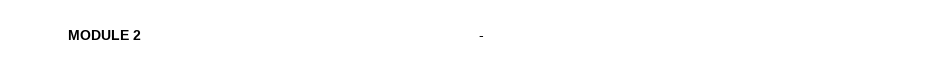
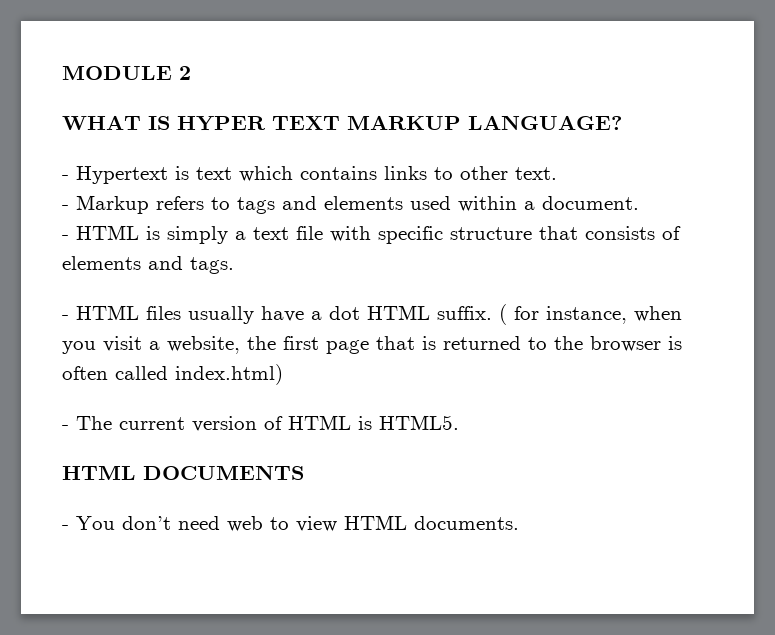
- -
+ WHAT IS HYPER TEXT MARKUP LANGUAGE?
+ - Hypertext is text which contains links to other text.
+ - Markup refers to tags and elements used within a document.
+ - HTML is simply a text file with specific structure that consists of elements and tags.
+ - HTML files usually have a dot HTML suffix. ( for instance, when you visit a website, the first page that is returned to the browser is often called index.html)
+ - The current version of HTML is HTML5.
+ HTML DOCUMENTS
+ - You don’t need web to view HTML documents.

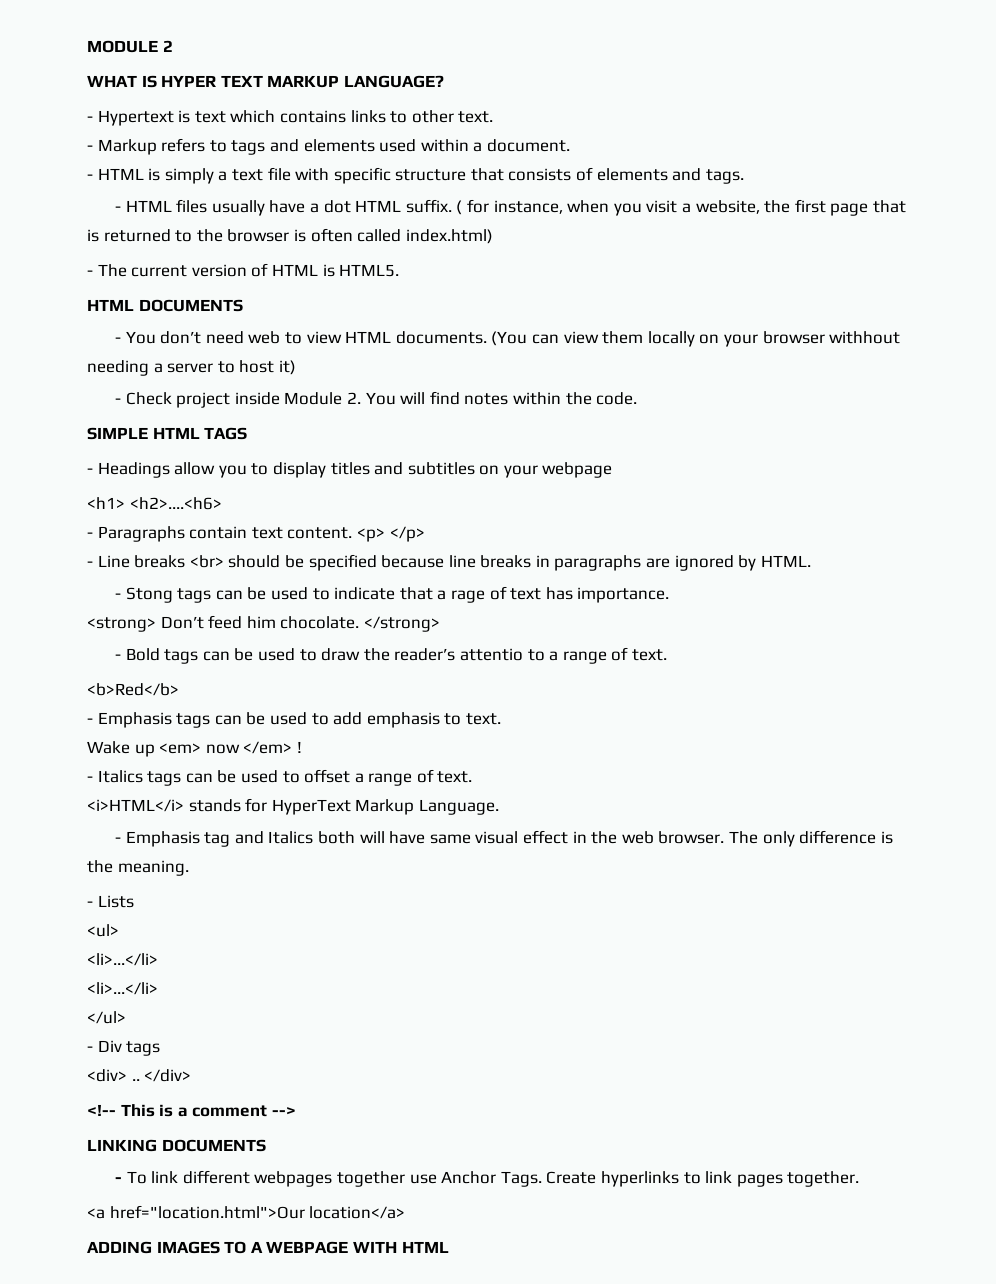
+ (You can view them locally on your browser withhout needing a server to host it)
+ - Check project inside Module 2. You will find notes within the code.
+ SIMPLE HTML TAGS
+ - Headings allow you to display titles and subtitles on your webpage
+ <h1> <h2>....<h6>
+ - Paragraphs contain text content. <p> </p>
+ - Line breaks <br> should be specified because line breaks in paragraphs are ignored by HTML.
+ - Stong tags can be used to indicate that a rage of text has importance.
+ <strong> Don’t feed him chocolate. </strong>
+ - Bold tags can be used to draw the reader’s attentio to a range of text.
+ <b>Red</b>
+ - Emphasis tags can be used to add emphasis to text.
+ Wake up <em> now </em> !
+ - Italics tags can be used to offset a range of text.
+ <i>HTML</i> stands for HyperText Markup Language.
+ - Emphasis tag and Italics both will have same visual effect in the web browser. The only difference is the meaning.
+ - Lists
+ <ul>
+ <li>...</li>
+ <li>...</li>
+ </ul>
+ - Div tags
+ <div> .. </div>
+ <!-- This is a comment -->
+ LINKING DOCUMENTS
+ - To link different webpages together use Anchor Tags. Create hyperlinks to link pages together.
+ <a href="location.html">Our location</a>
+ ADDING IMAGES TO A WEBPAGE WITH HTML

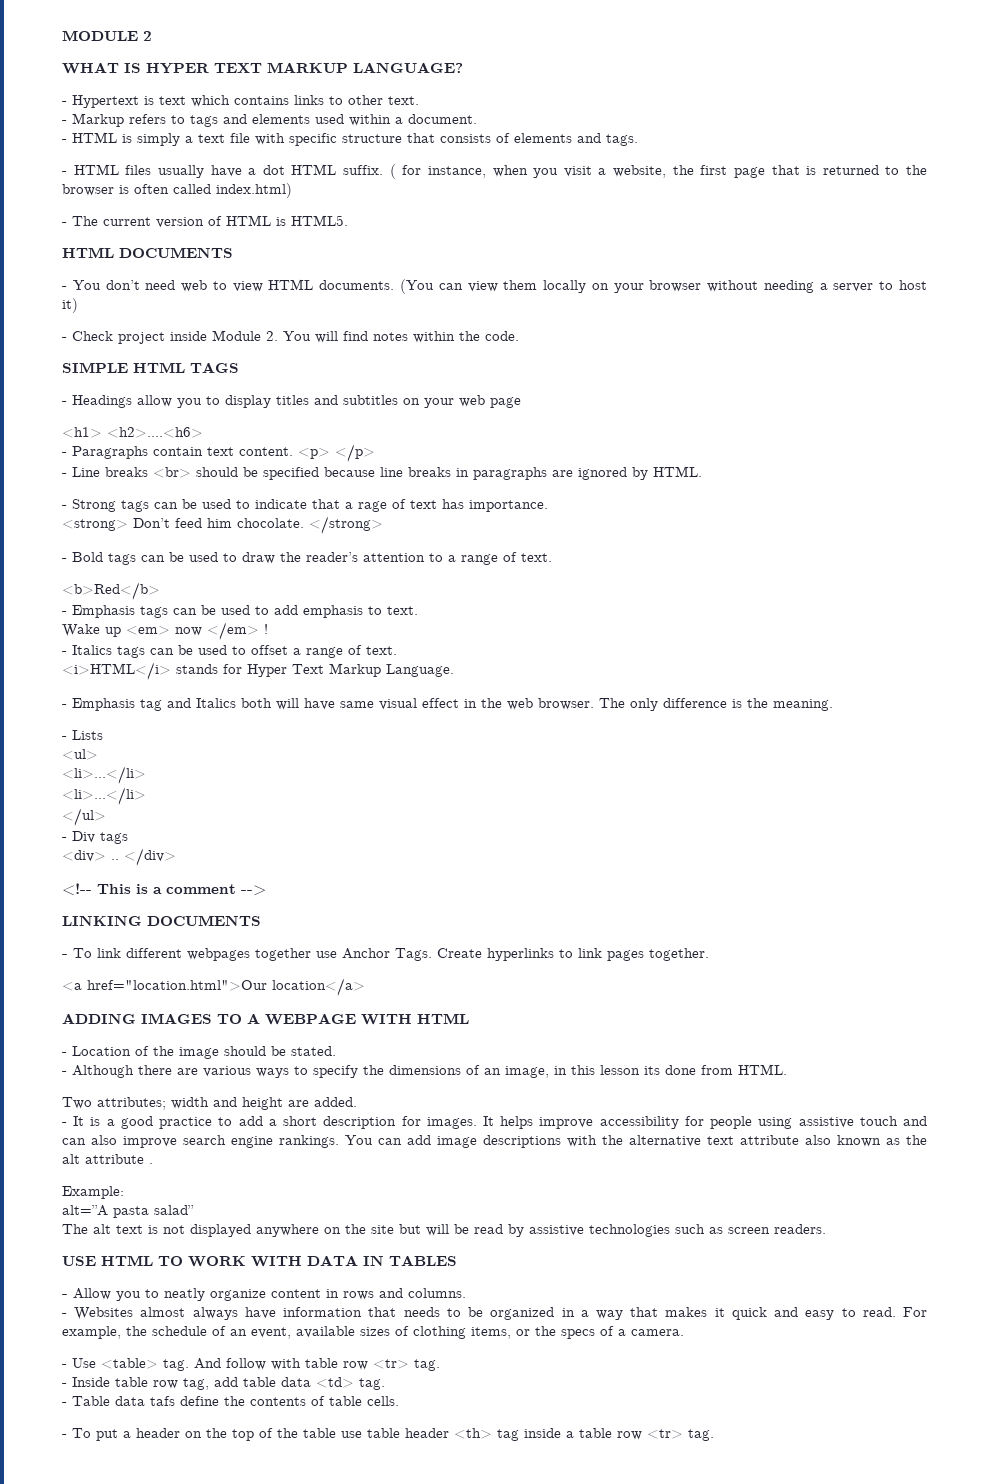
- (You can view them locally on your browser withhout needing a server to host it)
+ (You can view them locally on your browser without needing a server to host it)
- - Headings allow you to display titles and subtitles on your webpage
+ - Headings allow you to display titles and subtitles on your web page
- - Stong tags can be used to indicate that a rage of text has importance.
+ - Strong tags can be used to indicate that a rage of text has importance.
- - Bold tags can be used to draw the reader’s attentio to a range of text.
+ - Bold tags can be used to draw the reader’s attention to a range of text.
- <i>HTML</i> stands for HyperText Markup Language.
+ <i>HTML</i> stands for Hyper Text Markup Language.
+ - Location of the image should be stated.
+ - Although there are various ways to specify the dimensions of an image, in this lesson its done from HTML.
+ Two attributes; width and height are added.
+ - It is a good practice to add a short description for images. It helps improve accessibility for people using assistive touch and can also improve search engine rankings. You can add image descriptions with the alternative text attribute also known as the alt attribute .
+ Example:
+ alt=”A pasta salad”
+ The alt text is not displayed anywhere on the site but will be read by assistive technologies such as screen readers.
+ USE HTML TO WORK WITH DATA IN TABLES
+ - Allow you to neatly organize content in rows and columns.
+ - Websites almost always have information that needs to be organized in a way that makes it quick and easy to read. For example, the schedule of an event, available sizes of clothing items, or the specs of a camera.
+ - Use <table> tag. And follow with table row <tr> tag.
+ - Inside table row tag, add table data <td> tag.
+ - Table data tafs define the contents of table cells.
+ - To put a header on the top of the table use table header <th> tag inside a table row <tr> tag.

